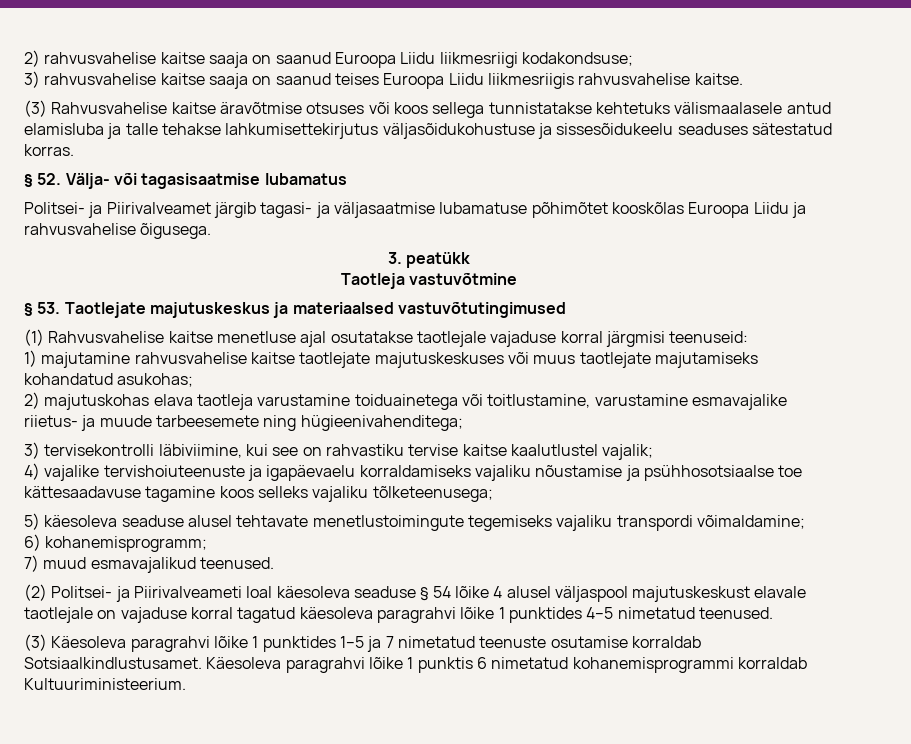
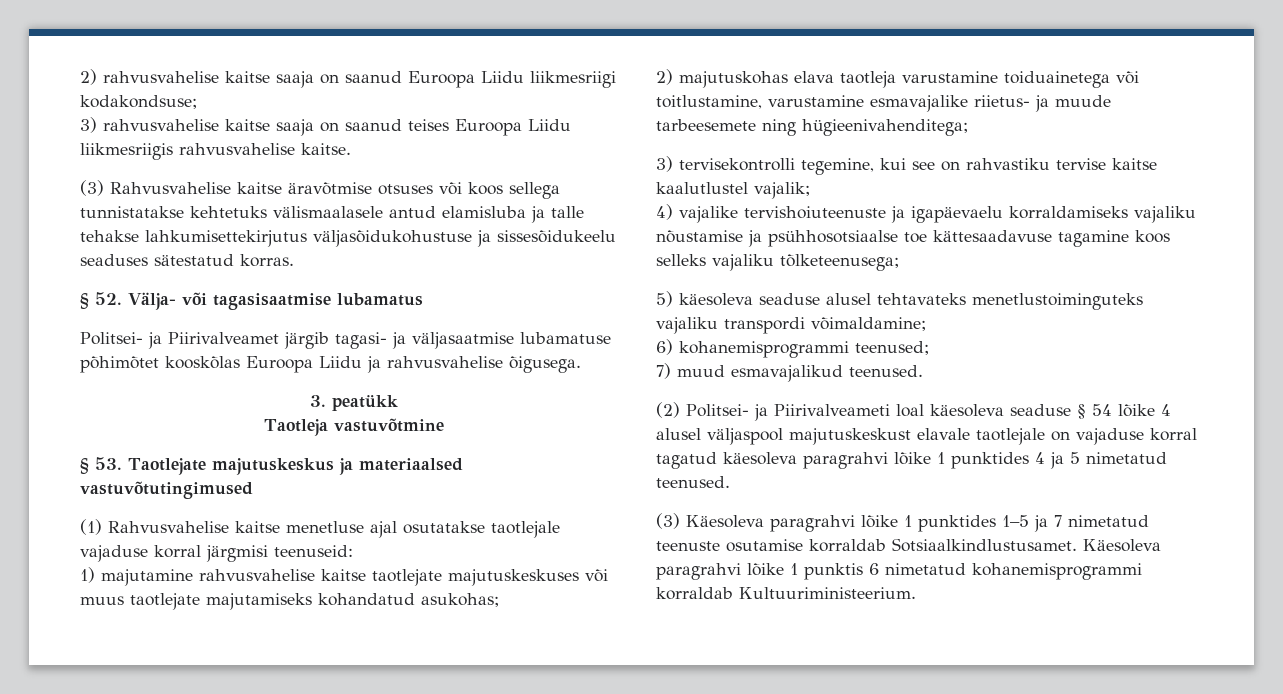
- 3) tervisekontrolli läbiviimine, kui see on rahvastiku tervise kaitse kaalutlustel vajalik;
+ 3) tervisekontrolli tegemine, kui see on rahvastiku tervise kaitse kaalutlustel vajalik;
- 5) käesoleva seaduse alusel tehtavate menetlustoimingute tegemiseks vajaliku transpordi võimaldamine;
+ 5) käesoleva seaduse alusel tehtavateks menetlustoiminguteks vajaliku transpordi võimaldamine;
- 6) kohanemisprogramm;
+ 6) kohanemisprogrammi teenused;
- (2) Politsei- ja Piirivalveameti loal käesoleva seaduse § 54 lõike 4 alusel väljaspool majutuskeskust elavale taotlejale on vajaduse korral tagatud käesoleva paragrahvi lõike 1 punktides 4–5 nimetatud teenused.
+ (2) Politsei- ja Piirivalveameti loal käesoleva seaduse § 54 lõike 4 alusel väljaspool majutuskeskust elavale taotlejale on vajaduse korral tagatud käesoleva paragrahvi lõike 1 punktides 4 ja 5 nimetatud teenused.

